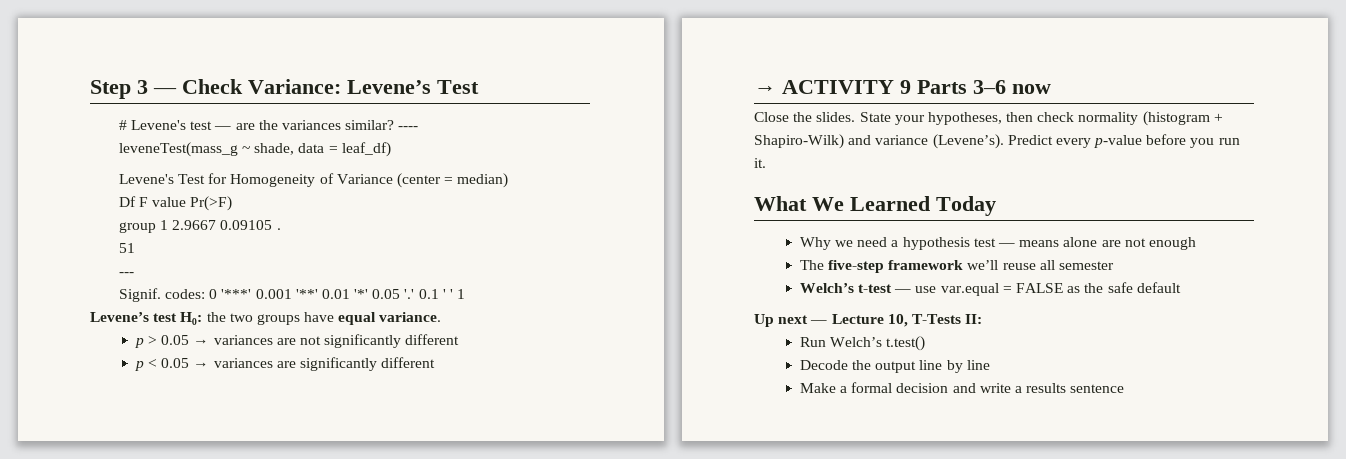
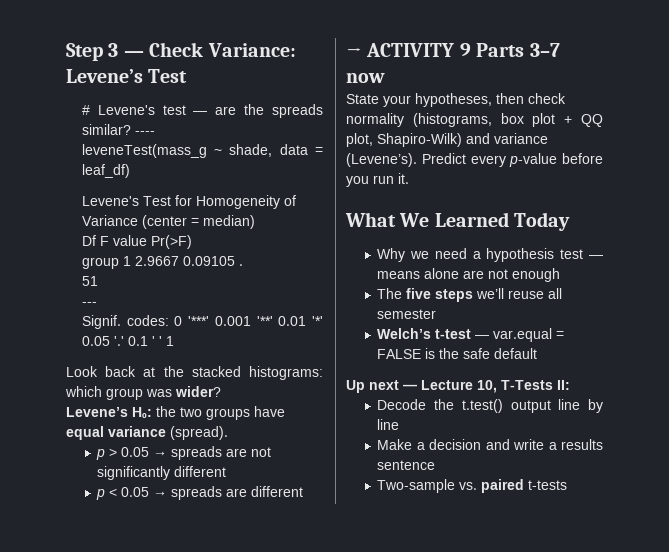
- # Levene's test — are the variances similar?
+ # Levene's test — are the spreads similar?
- Levene’s test H₀: the two groups have equal variance.
+ Look back at the stacked histograms: which group was wider?
+ Levene’s H₀: the two groups have equal variance (spread).
- p > 0.05 → variances are not significantly different
+ p > 0.05 → spreads are not significantly different
- p < 0.05 → variances are significantly different
+ p < 0.05 → spreads are different
- → ACTIVITY 9 Parts 3–6 now
+ → ACTIVITY 9 Parts 3–7 now
- Close the slides. State your hypotheses, then check normality (histogram + Shapiro-Wilk) and variance (Levene’s).
+ State your hypotheses, then check normality (histograms, box plot + QQ plot, Shapiro-Wilk) and variance (Levene’s).
- The five-step framework we’ll reuse all semester
+ The five steps we’ll reuse all semester
- Welch’s t-test — use var.equal = FALSE as the safe default
+ Welch’s t-test — var.equal = FALSE is the safe default
- Run Welch’s t.test()
- Decode the output line by line
+ Decode the t.test() output line by line
- Make a formal decision and write a results sentence
+ Make a decision and write a results sentence
+ Two-sample vs. paired t-tests

